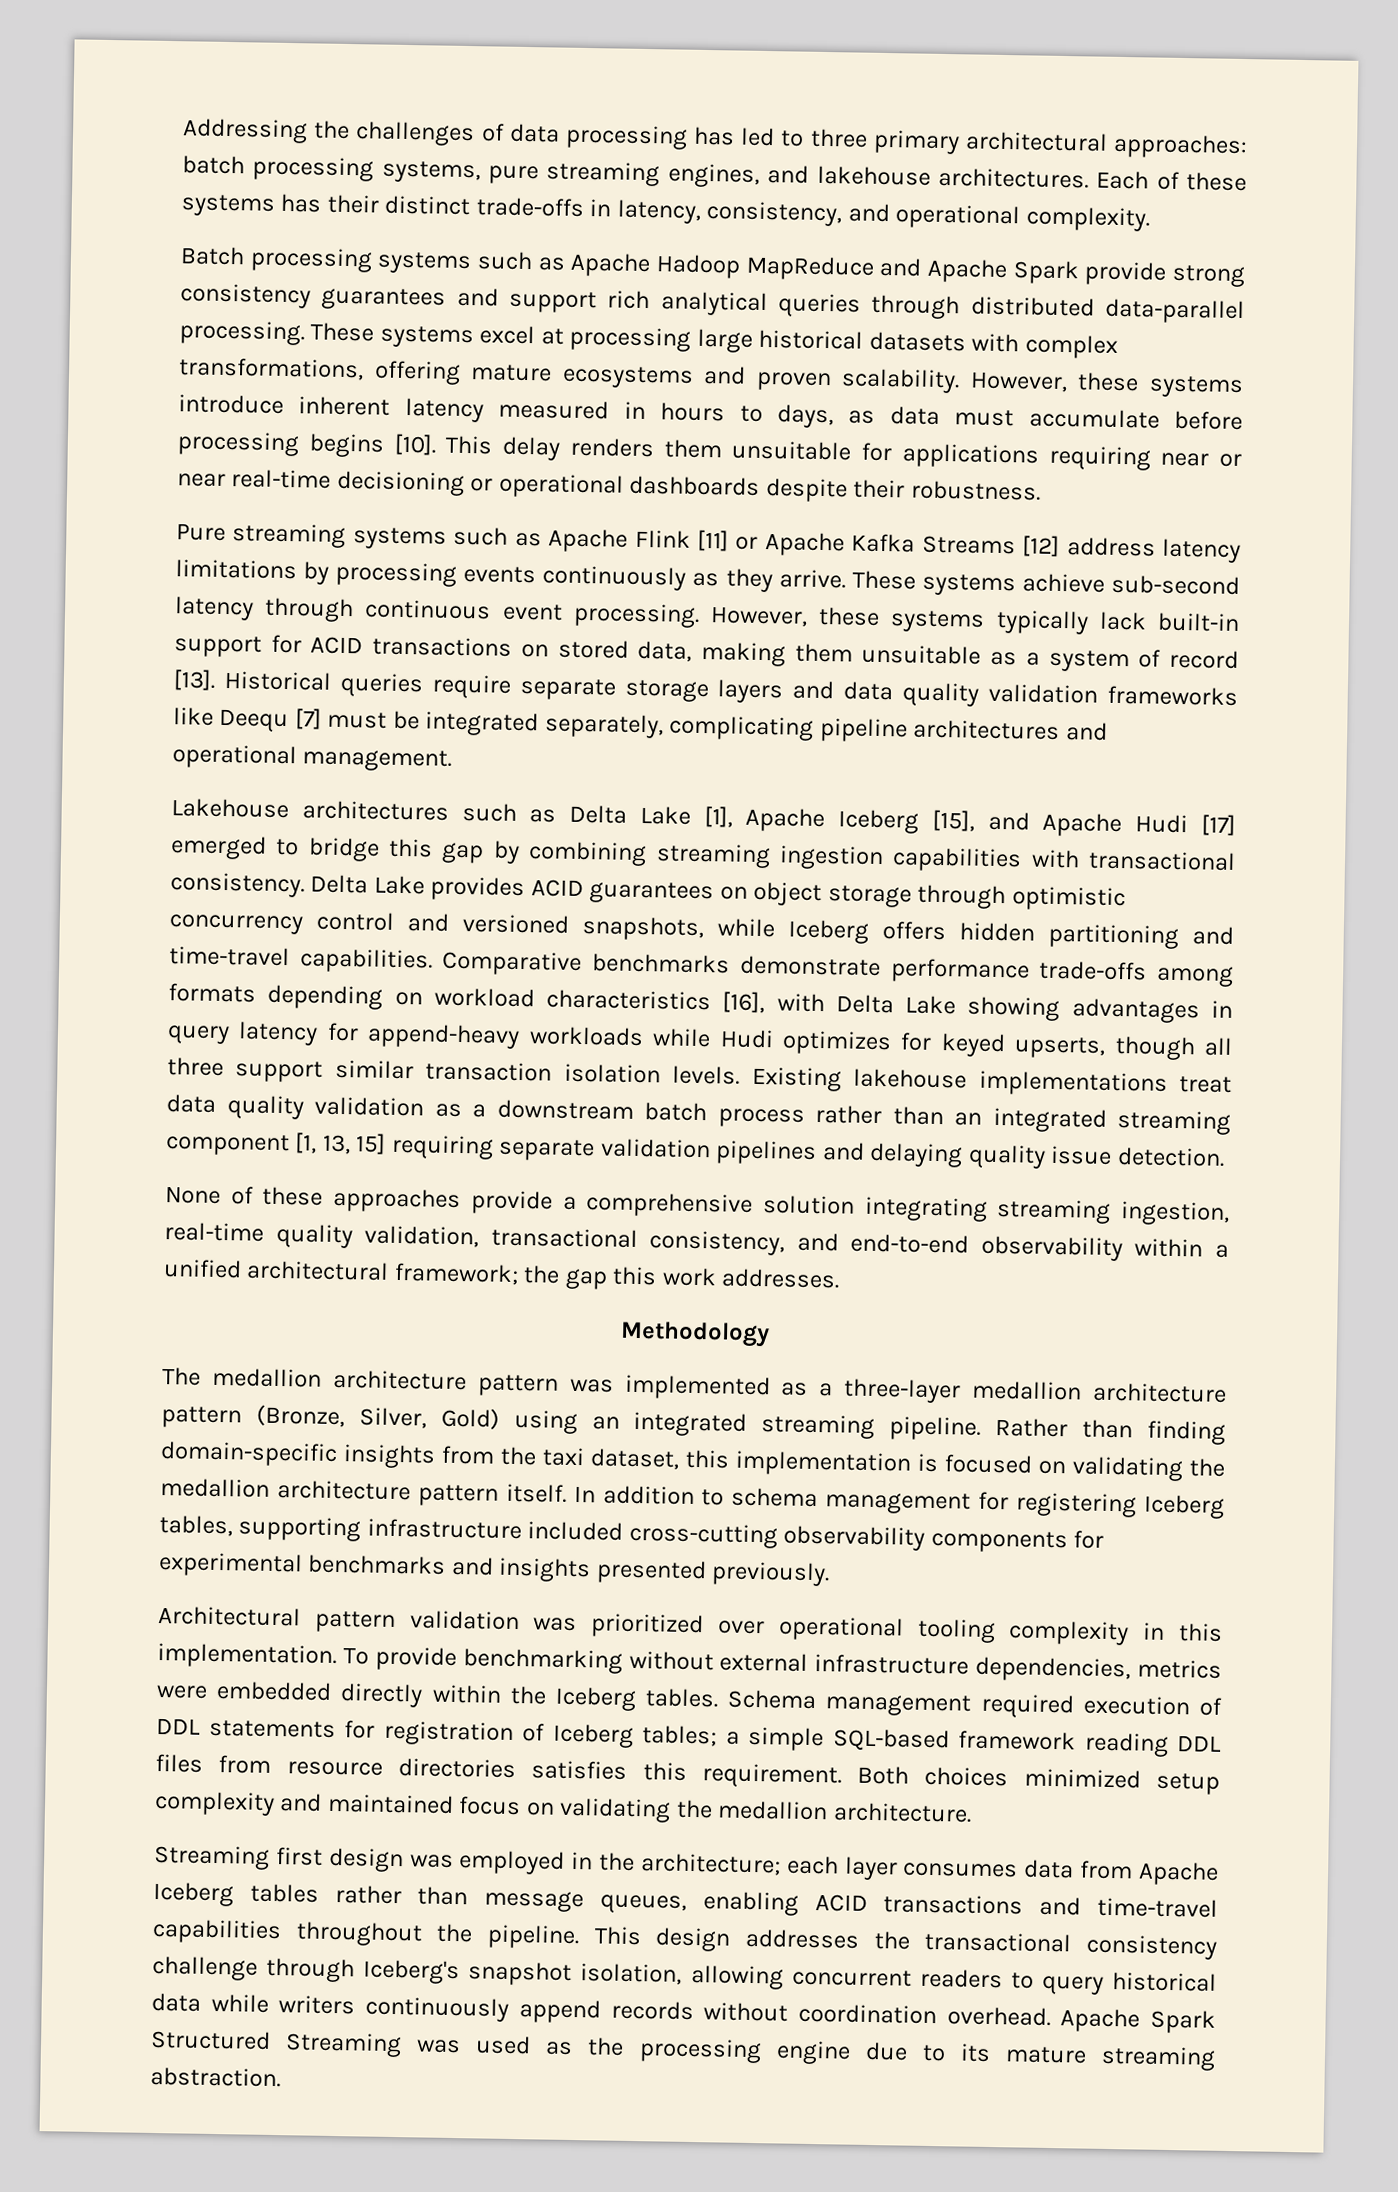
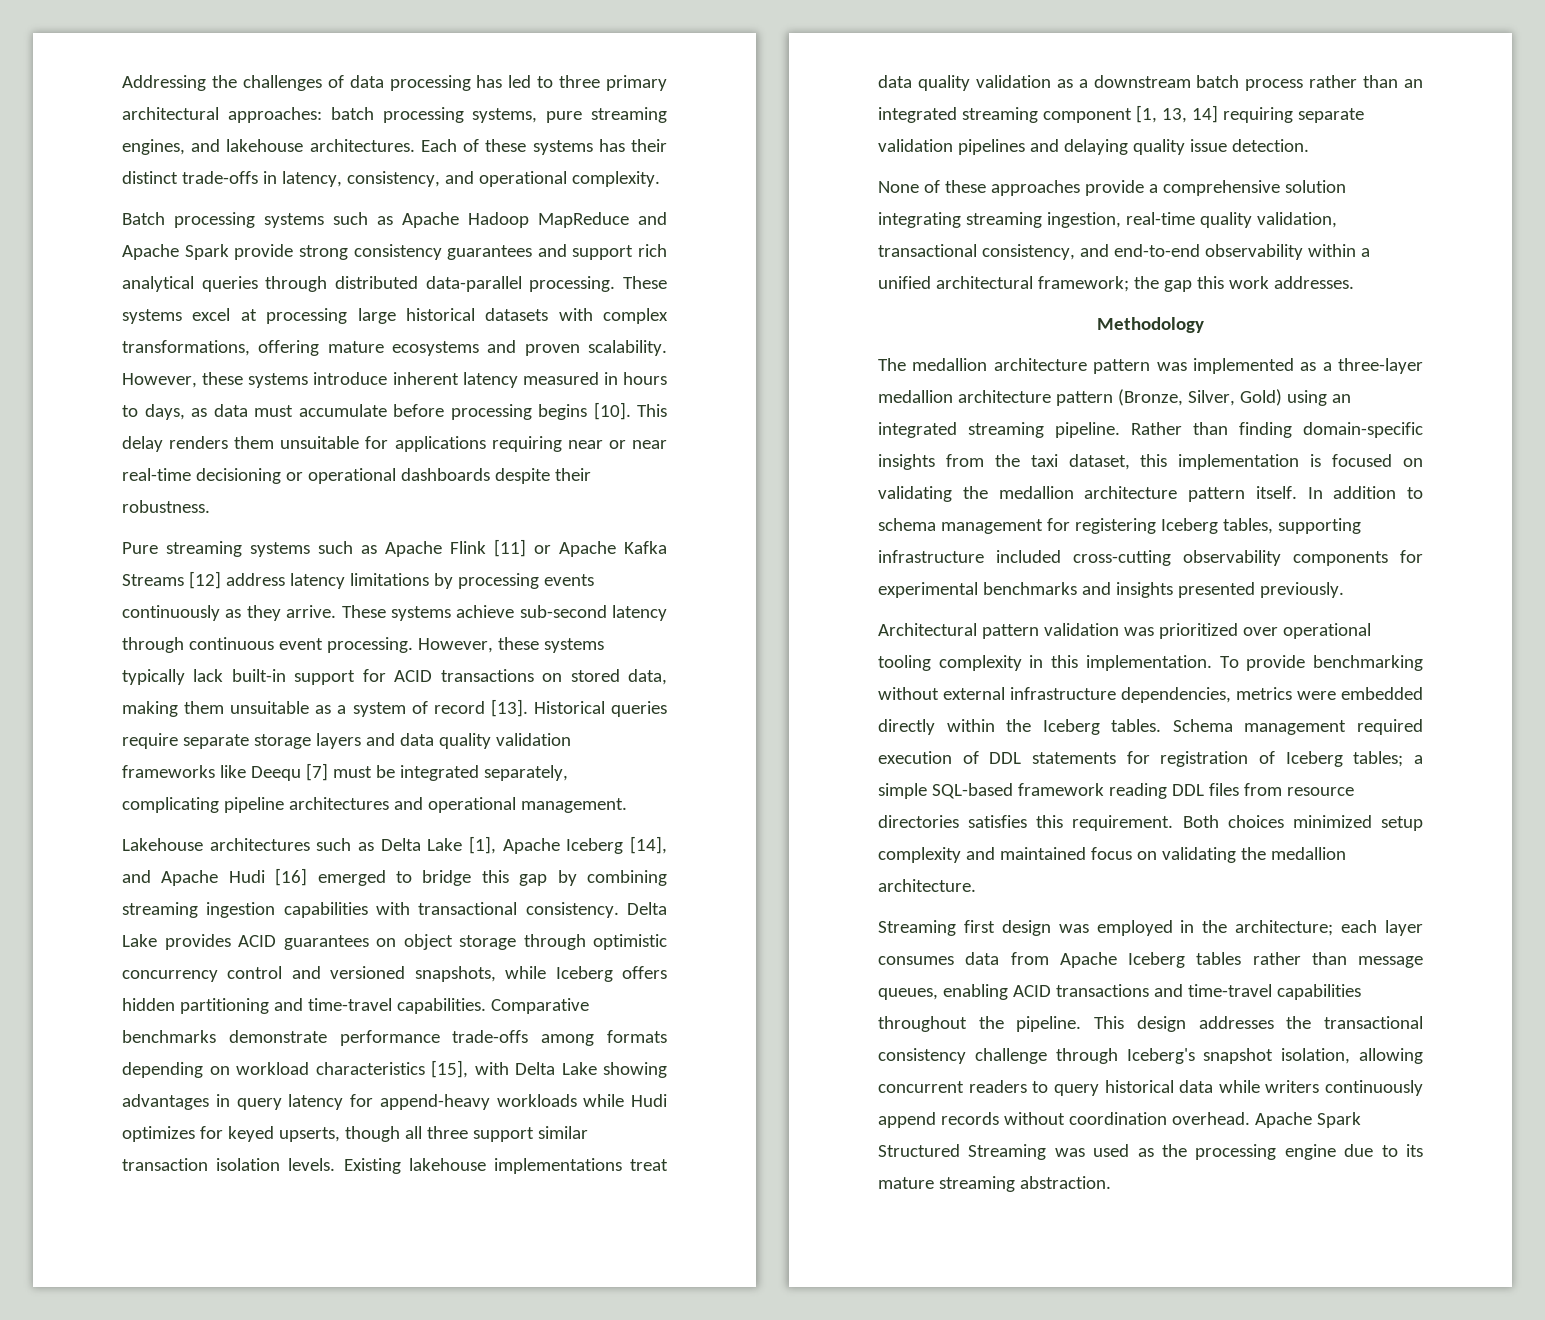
- Lakehouse architectures such as Delta Lake [1], Apache Iceberg [15], and Apache Hudi [17] emerged to bridge this gap by combining streaming ingestion capabilities with transactional consistency.
+ Lakehouse architectures such as Delta Lake [1], Apache Iceberg [14], and Apache Hudi [16] emerged to bridge this gap by combining streaming ingestion capabilities with transactional consistency.
- Comparative benchmarks demonstrate performance trade-offs among formats depending on workload characteristics [16], with Delta Lake showing advantages in query latency for append-heavy workloads while Hudi optimizes for keyed upserts, though all three support similar transaction isolation levels.
+ Comparative benchmarks demonstrate performance trade-offs among formats depending on workload characteristics [15], with Delta Lake showing advantages in query latency for append-heavy workloads while Hudi optimizes for keyed upserts, though all three support similar transaction isolation levels.
- Existing lakehouse implementations treat data quality validation as a downstream batch process rather than an integrated streaming component [1, 13, 15] requiring separate validation pipelines and delaying quality issue detection.
+ Existing lakehouse implementations treat data quality validation as a downstream batch process rather than an integrated streaming component [1, 13, 14] requiring separate validation pipelines and delaying quality issue detection.

